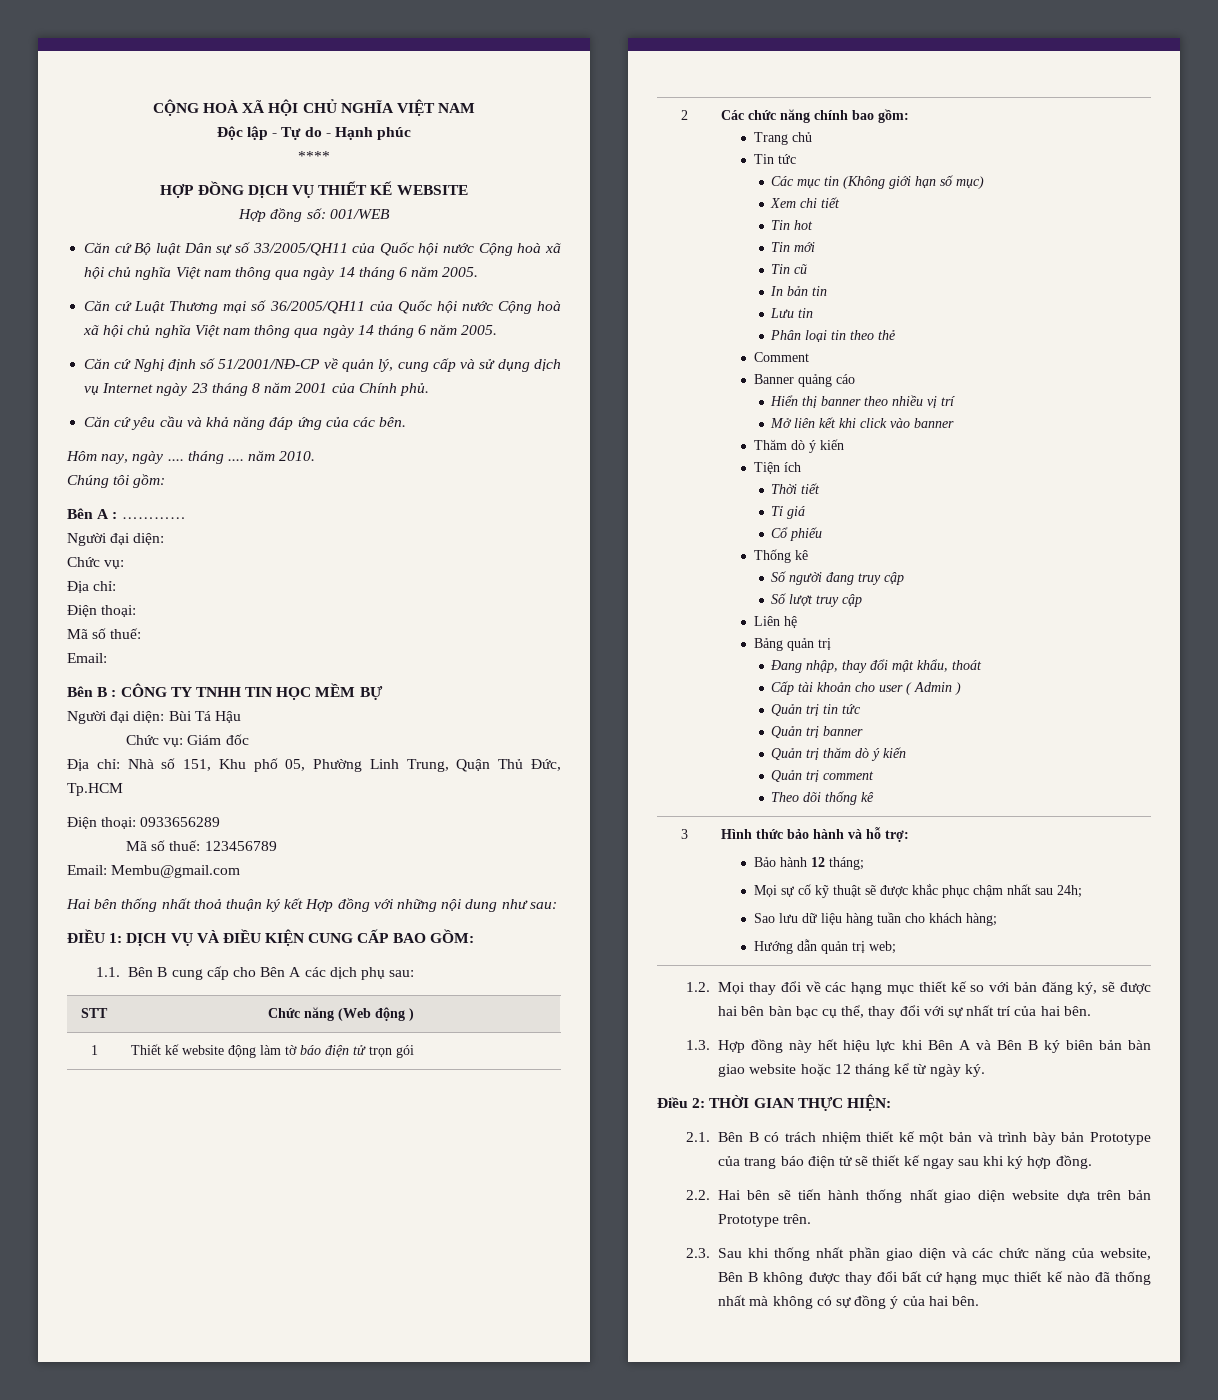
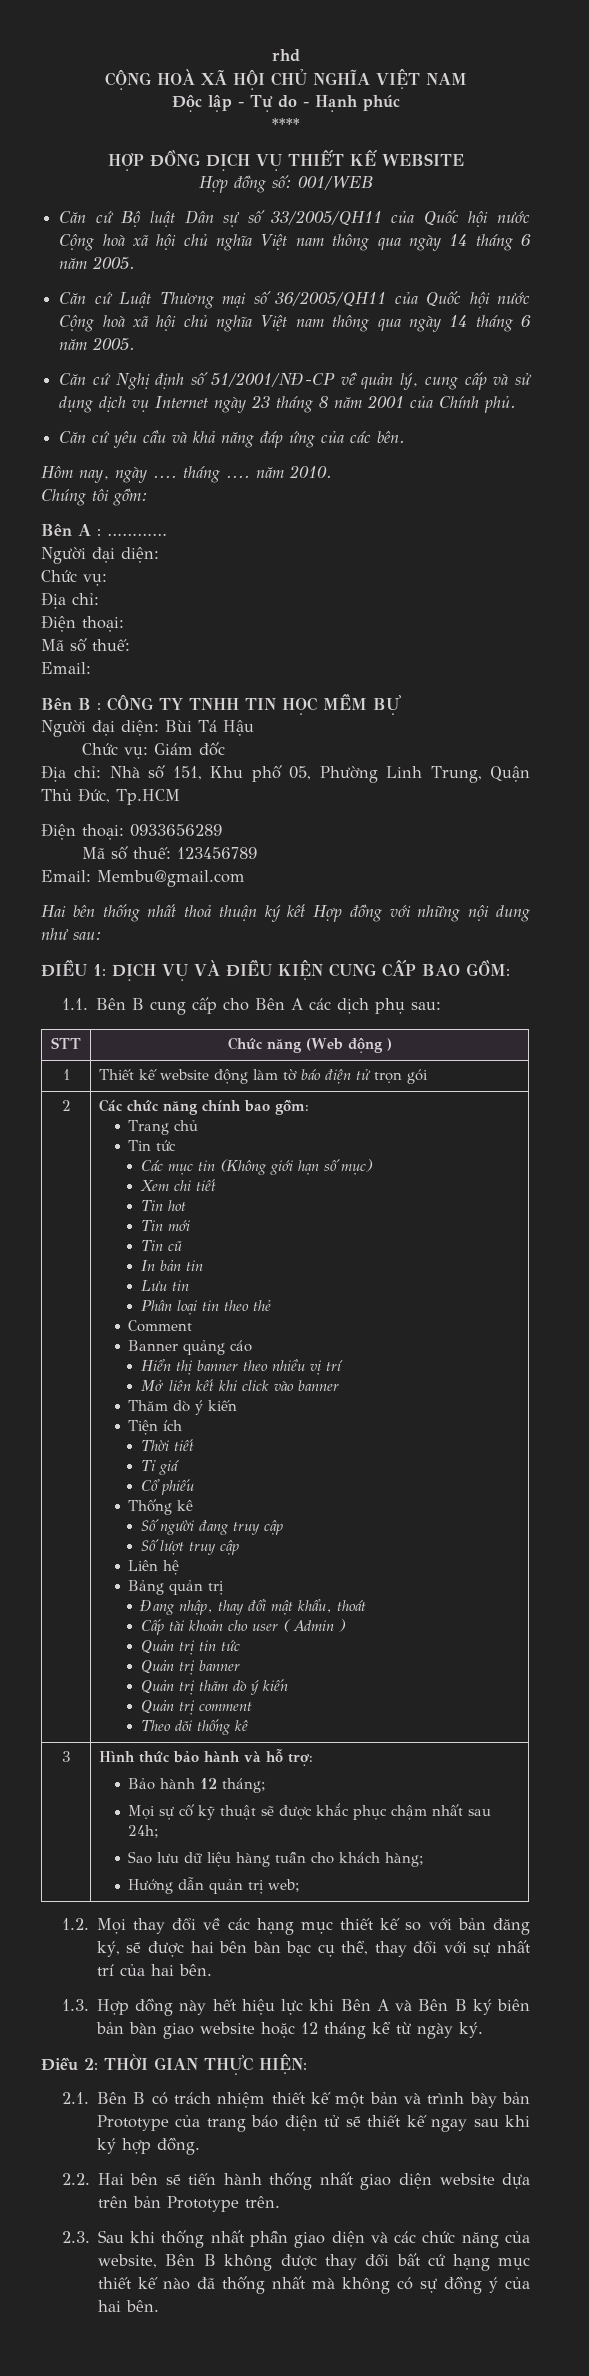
+ rhd

